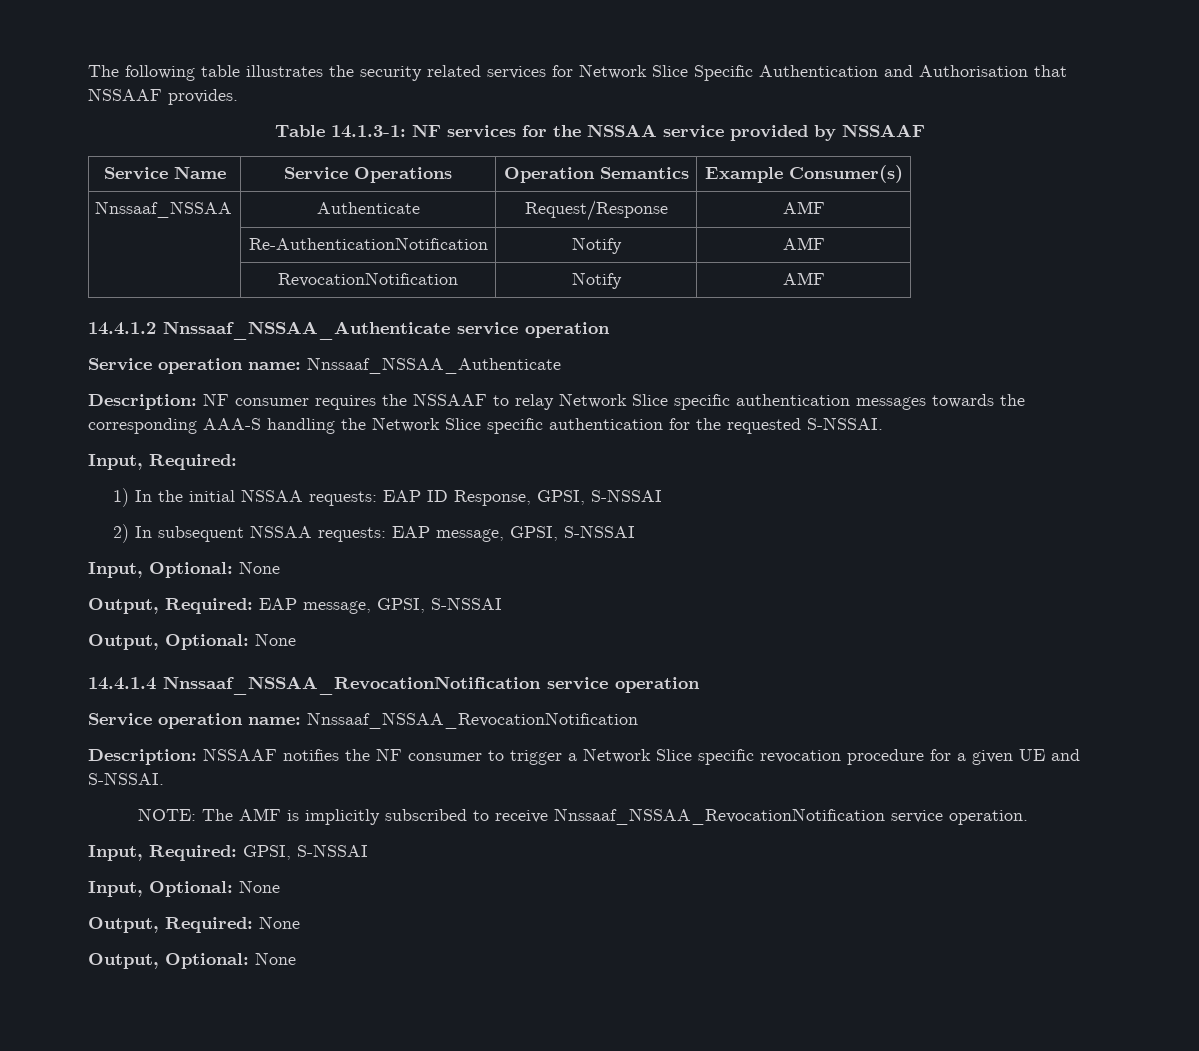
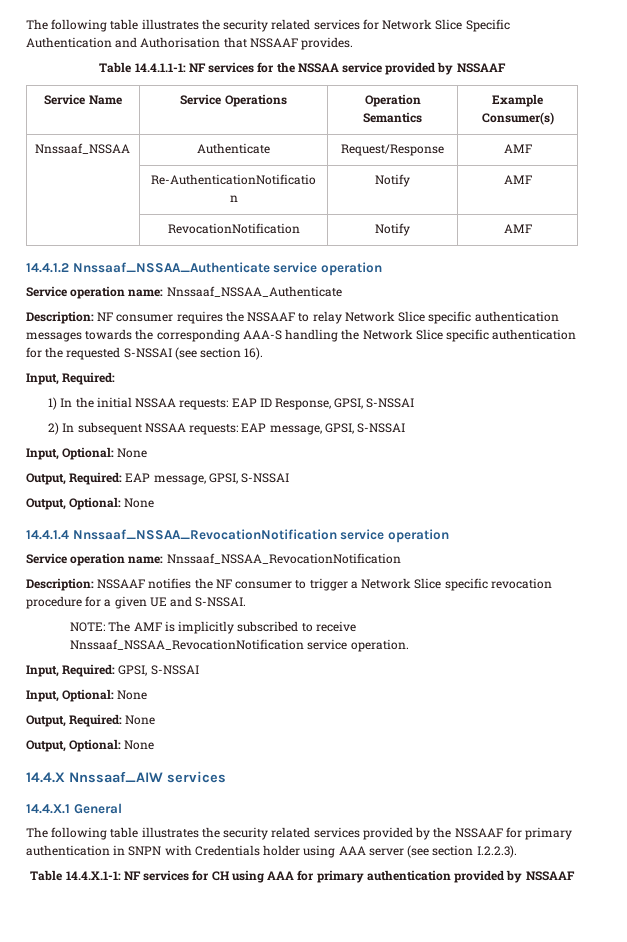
- Table 14.1.3-1: NF services for the NSSAA service provided by NSSAAF
+ Table 14.4.1.1-1: NF services for the NSSAA service provided by NSSAAF
- Description: NF consumer requires the NSSAAF to relay Network Slice specific authentication messages towards the corresponding AAA-S handling the Network Slice specific authentication for the requested S-NSSAI.
+ Description: NF consumer requires the NSSAAF to relay Network Slice specific authentication messages towards the corresponding AAA-S handling the Network Slice specific authentication for the requested S-NSSAI (see section 16).
+ 14.4.X Nnssaaf_AIW services
+ 14.4.X.1 General
+ The following table illustrates the security related services provided by the NSSAAF for primary authentication in SNPN with Credentials holder using AAA server (see section I.2.2.3).
+ Table 14.4.X.1-1: NF services for CH using AAA for primary authentication provided by NSSAAF

